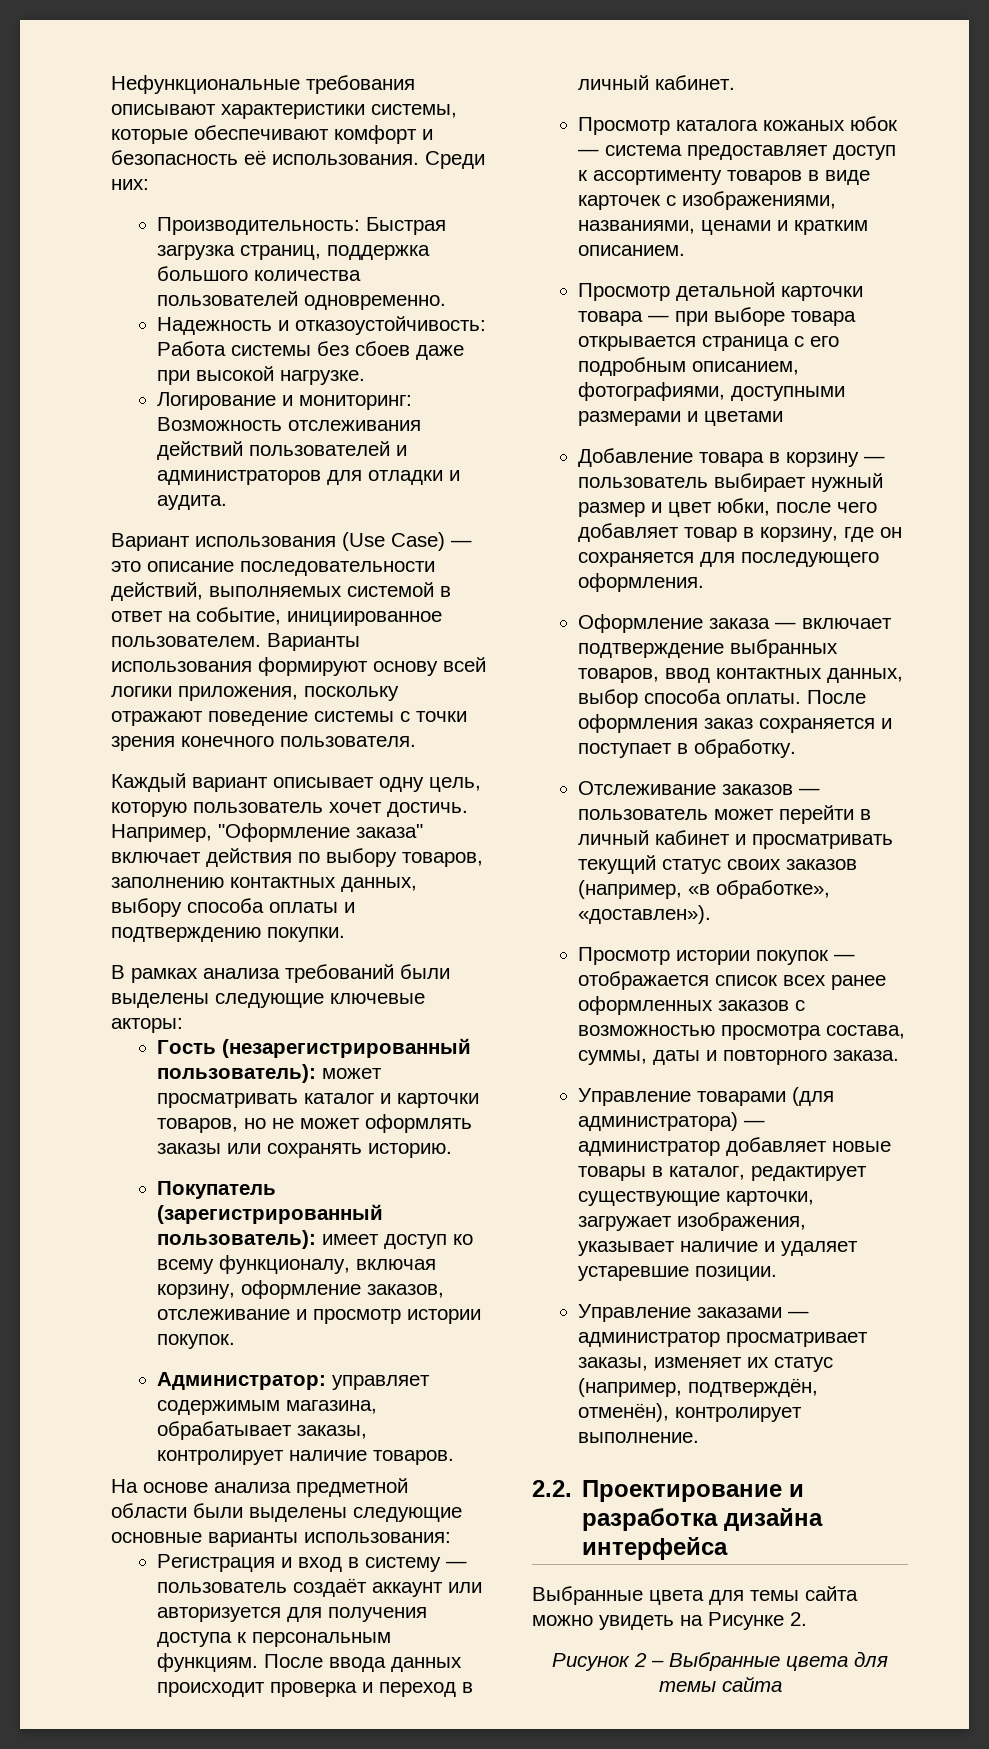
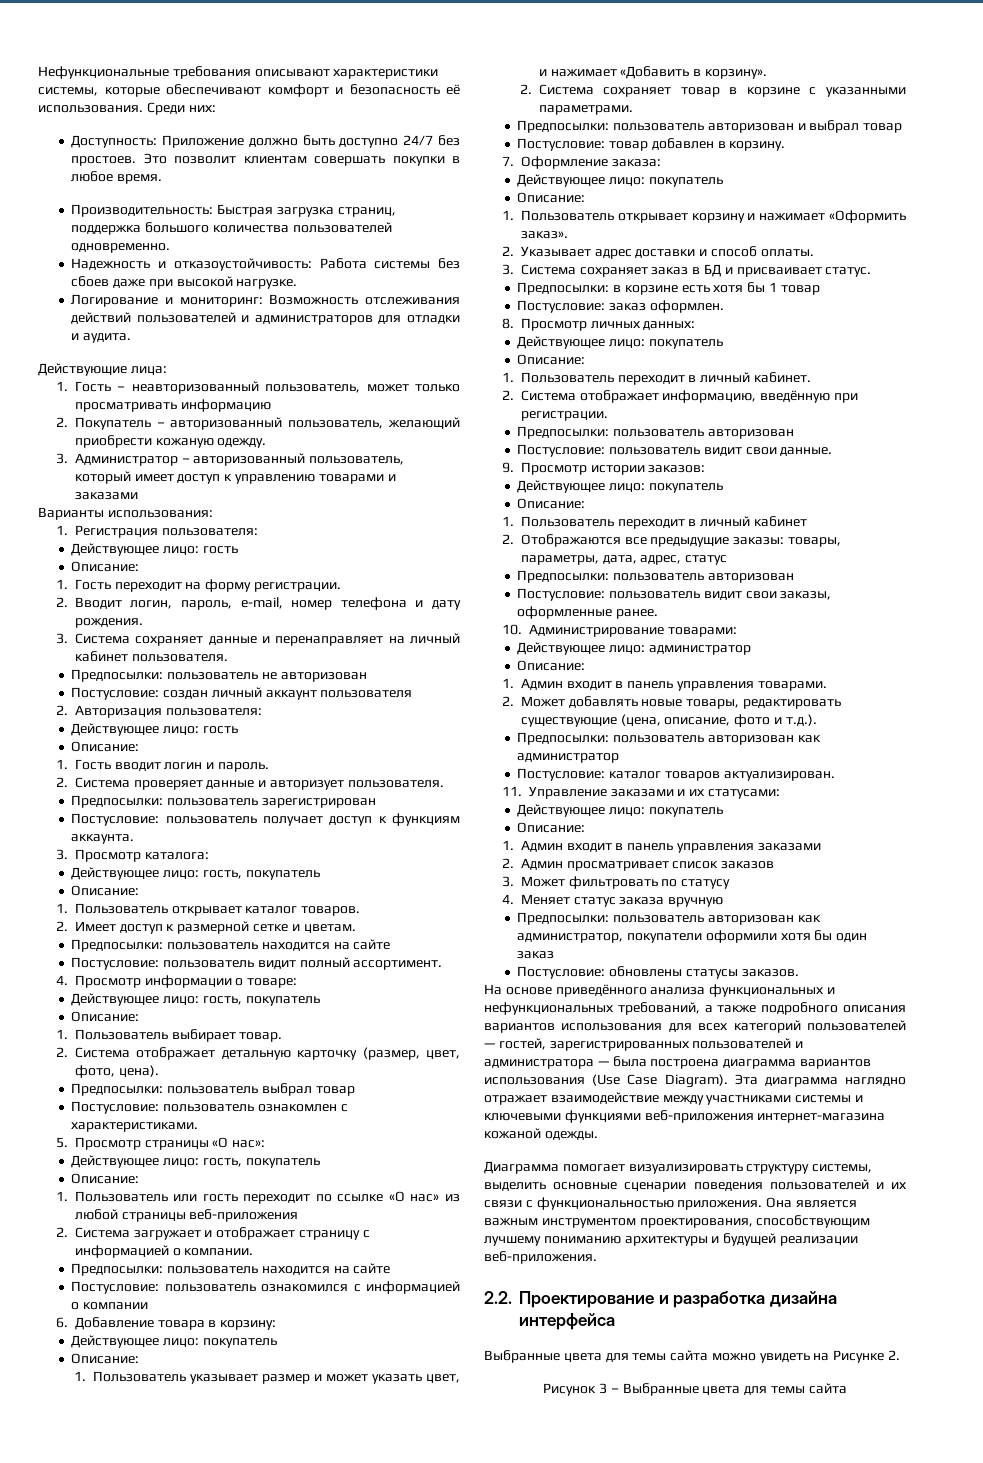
+ Доступность: Приложение должно быть доступно 24/7 без простоев. Это позволит клиентам совершать покупки в любое время.
- Вариант использования (Use Case) — это описание последовательности действий, выполняемых системой в ответ на событие, инициированное пользователем. Варианты использования формируют основу всей логики приложения, поскольку отражают поведение системы с точки зрения конечного пользователя.
- Каждый вариант описывает одну цель, которую пользователь хочет достичь. Например, "Оформление заказа" включает действия по выбору товаров, заполнению контактных данных, выбору способа оплаты и подтверждению покупки.
- В рамках анализа требований были выделены следующие ключевые акторы:
- Гость (незарегистрированный пользователь): может просматривать каталог и карточки товаров, но не может оформлять заказы или сохранять историю.
- Покупатель (зарегистрированный пользователь): имеет доступ ко всему функционалу, включая корзину, оформление заказов, отслеживание и просмотр истории покупок.
- Администратор: управляет содержимым магазина, обрабатывает заказы, контролирует наличие товаров.
- На основе анализа предметной области были выделены следующие основные варианты использования:
- Регистрация и вход в систему — пользователь создаёт аккаунт или авторизуется для получения доступа к персональным функциям. После ввода данных происходит проверка и переход в личный кабинет.
- Просмотр каталога кожаных юбок — система предоставляет доступ к ассортименту товаров в виде карточек с изображениями, названиями, ценами и кратким описанием.
- Просмотр детальной карточки товара — при выборе товара открывается страница с его подробным описанием, фотографиями, доступными размерами и цветами
- Добавление товара в корзину — пользователь выбирает нужный размер и цвет юбки, после чего добавляет товар в корзину, где он сохраняется для последующего оформления.
- Оформление заказа — включает подтверждение выбранных товаров, ввод контактных данных, выбор способа оплаты. После оформления заказ сохраняется и поступает в обработку.
- Отслеживание заказов — пользователь может перейти в личный кабинет и просматривать текущий статус своих заказов (например, «в обработке», «доставлен»).
- Просмотр истории покупок — отображается список всех ранее оформленных заказов с возможностью просмотра состава, суммы, даты и повторного заказа.
- Управление товарами (для администратора) — администратор добавляет новые товары в каталог, редактирует существующие карточки, загружает изображения, указывает наличие и удаляет устаревшие позиции.
- Управление заказами — администратор просматривает заказы, изменяет их статус (например, подтверждён, отменён), контролирует выполнение.
+ Действующие лица:
+ 1. Гость – неавторизованный пользователь, может только просматривать информацию
+ 2. Покупатель – авторизованный пользователь, желающий приобрести кожаную одежду.
+ 3. Администратор – авторизованный пользователь, который имеет доступ к управлению товарами и заказами
+ Варианты использования:
+ 1. Регистрация пользователя:
+ Действующее лицо: гость
+ Описание:
+ 1. Гость переходит на форму регистрации.
+ 2. Вводит логин, пароль, e-mail, номер телефона и дату рождения.
+ 3. Система сохраняет данные и перенаправляет на личный кабинет пользователя.
+ Предпосылки: пользователь не авторизован
+ Постусловие: создан личный аккаунт пользователя
+ 2. Авторизация пользователя:
+ Действующее лицо: гость
+ Описание:
+ 1. Гость вводит логин и пароль.
+ 2. Система проверяет данные и авторизует пользователя.
+ Предпосылки: пользователь зарегистрирован
+ Постусловие: пользователь получает доступ к функциям аккаунта.
+ 3. Просмотр каталога:
+ Действующее лицо: гость, покупатель
+ Описание:
+ 1. Пользователь открывает каталог товаров.
+ 2. Имеет доступ к размерной сетке и цветам.
+ Предпосылки: пользователь находится на сайте
+ Постусловие: пользователь видит полный ассортимент.
+ 4. Просмотр информации о товаре:
+ Действующее лицо: гость, покупатель
+ Описание:
+ 1. Пользователь выбирает товар.
+ 2. Система отображает детальную карточку (размер, цвет, фото, цена).
+ Предпосылки: пользователь выбрал товар
+ Постусловие: пользователь ознакомлен с характеристиками.
+ 5. Просмотр страницы «О нас»:
+ Действующее лицо: гость, покупатель
+ Описание:
+ 1. Пользователь или гость переходит по ссылке «О нас» из любой страницы веб-приложения
+ 2. Система загружает и отображает страницу с информацией о компании.
+ Предпосылки: пользователь находится на сайте
+ Постусловие: пользователь ознакомился с информацией о компании
+ 6. Добавление товара в корзину:
+ Действующее лицо: покупатель
+ Описание:
+ 1. Пользователь указывает размер и может указать цвет, и нажимает «Добавить в корзину».
+ 2. Система сохраняет товар в корзине с указанными параметрами.
+ Предпосылки: пользователь авторизован и выбрал товар
+ Постусловие: товар добавлен в корзину.
+ 7. Оформление заказа:
+ Действующее лицо: покупатель
+ Описание:
+ 1. Пользователь открывает корзину и нажимает «Оформить заказ».
+ 2. Указывает адрес доставки и способ оплаты.
+ 3. Система сохраняет заказ в БД и присваивает статус.
+ Предпосылки: в корзине есть хотя бы 1 товар
+ Постусловие: заказ оформлен.
+ 8. Просмотр личных данных:
+ Действующее лицо: покупатель
+ Описание:
+ 1. Пользователь переходит в личный кабинет.
+ 2. Система отображает информацию, введённую при регистрации.
+ Предпосылки: пользователь авторизован
+ Постусловие: пользователь видит свои данные.
+ 9. Просмотр истории заказов:
+ Действующее лицо: покупатель
+ Описание:
+ 1. Пользователь переходит в личный кабинет
+ 2. Отображаются все предыдущие заказы: товары, параметры, дата, адрес, статус
+ Предпосылки: пользователь авторизован
+ Постусловие: пользователь видит свои заказы, оформленные ранее.
+ 10. Администрирование товарами:
+ Действующее лицо: администратор
+ Описание:
+ 1. Админ входит в панель управления товарами.
+ 2. Может добавлять новые товары, редактировать существующие (цена, описание, фото и т.д.).
+ Предпосылки: пользователь авторизован как администратор
+ Постусловие: каталог товаров актуализирован.
+ 11. Управление заказами и их статусами:
+ Действующее лицо: покупатель
+ Описание:
+ 1. Админ входит в панель управления заказами
+ 2. Админ просматривает список заказов
+ 3. Может фильтровать по статусу
+ 4. Меняет статус заказа вручную
+ Предпосылки: пользователь авторизован как администратор, покупатели оформили хотя бы один заказ
+ Постусловие: обновлены статусы заказов.
+ На основе приведённого анализа функциональных и нефункциональных требований, а также подробного описания вариантов использования для всех категорий пользователей — гостей, зарегистрированных пользователей и администратора — была построена диаграмма вариантов использования (Use Case Diagram). Эта диаграмма наглядно отражает взаимодействие между участниками системы и ключевыми функциями веб-приложения интернет-магазина кожаной одежды.
+ Диаграмма помогает визуализировать структуру системы, выделить основные сценарии поведения пользователей и их связи с функциональностью приложения. Она является важным инструментом проектирования, способствующим лучшему пониманию архитектуры и будущей реализации веб-приложения.
- Рисунок 2 – Выбранные цвета для темы сайта
+ Рисунок 3 – Выбранные цвета для темы сайта

